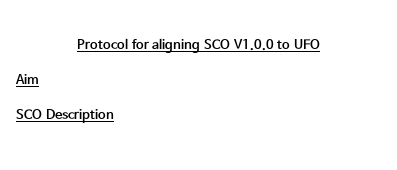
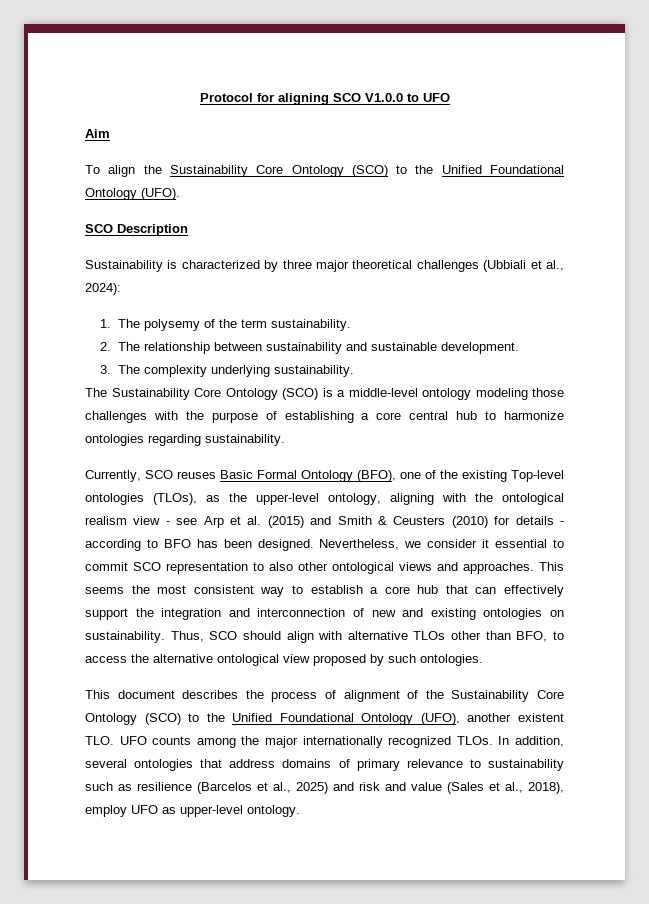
+ To align the Sustainability Core Ontology (SCO) to the Unified Foundational Ontology (UFO).
  SCO Description
+ Sustainability is characterized by three major theoretical challenges (Ubbiali et al., 2024):
+ 1. The polysemy of the term sustainability.
+ 2. The relationship between sustainability and sustainable development.
+ 3. The complexity underlying sustainability.
+ The Sustainability Core Ontology (SCO) is a middle-level ontology modeling those challenges with the purpose of establishing a core central hub to harmonize ontologies regarding sustainability.
+ Currently, SCO reuses Basic Formal Ontology (BFO), one of the existing Top-level ontologies (TLOs), as the upper-level ontology, aligning with the ontological realism view - see Arp et al. (2015) and Smith & Ceusters (2010) for details - according to BFO has been designed. Nevertheless, we consider it essential to commit SCO representation to also other ontological views and approaches. This seems the most consistent way to establish a core hub that can effectively support the integration and interconnection of new and existing ontologies on sustainability. Thus, SCO should align with alternative TLOs other than BFO, to access the alternative ontological view proposed by such ontologies.
+ This document describes the process of alignment of the Sustainability Core Ontology (SCO) to the Unified Foundational Ontology (UFO), another existent TLO. UFO counts among the major internationally recognized TLOs. In addition, several ontologies that address domains of primary relevance to sustainability such as resilience (Barcelos et al., 2025) and risk and value (Sales et al., 2018), employ UFO as upper-level ontology.

